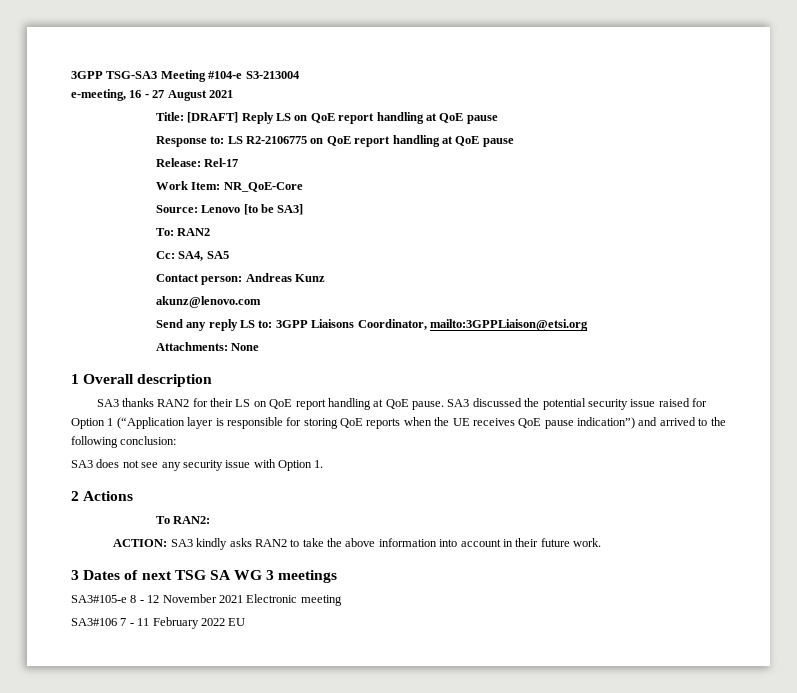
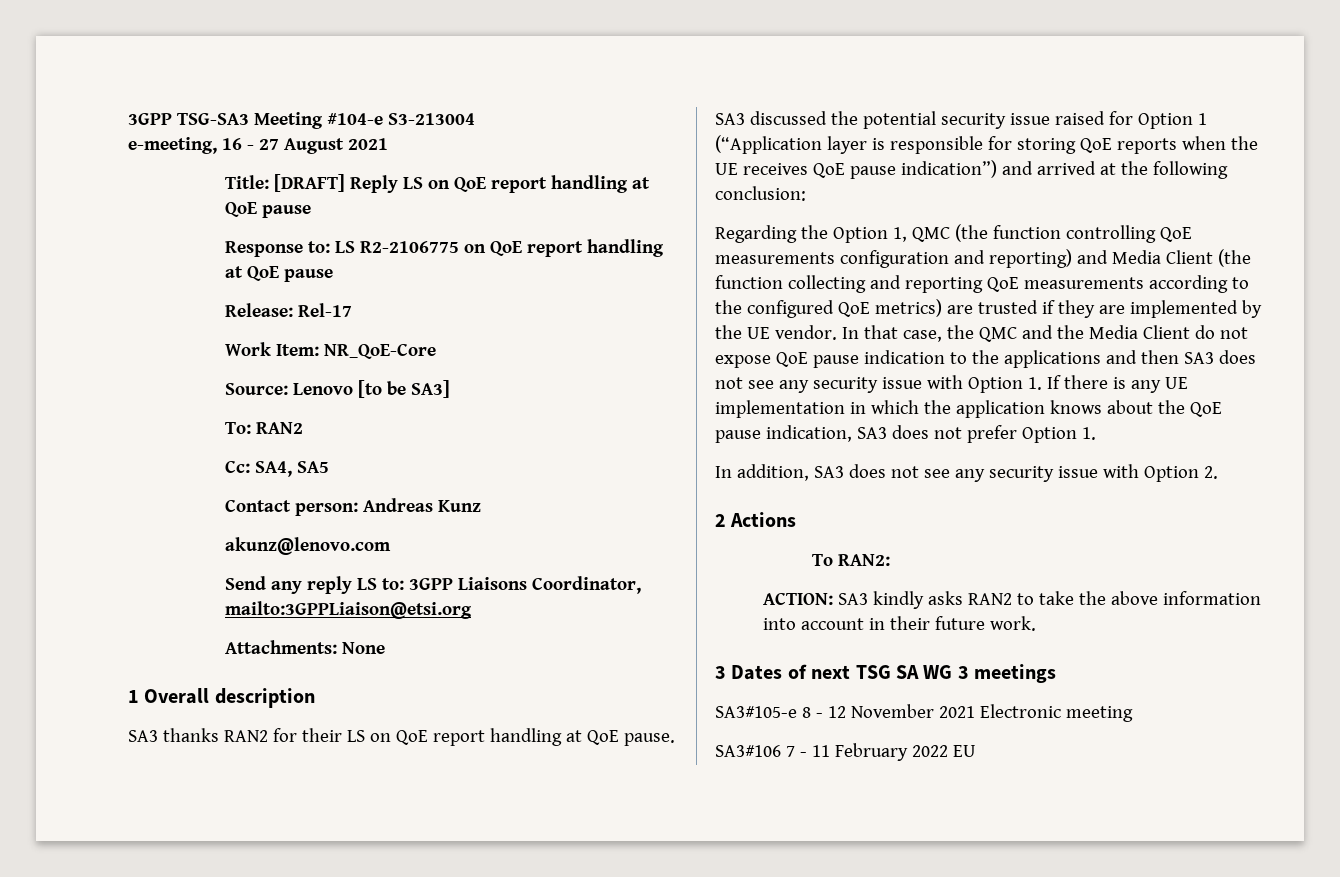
- SA3 discussed the potential security issue raised for Option 1 (“Application layer is responsible for storing QoE reports when the UE receives QoE pause indication”) and arrived to the following conclusion:
+ SA3 discussed the potential security issue raised for Option 1 (“Application layer is responsible for storing QoE reports when the UE receives QoE pause indication”) and arrived at the following conclusion:
- SA3 does not see any security issue with Option 1.
+ Regarding the Option 1, QMC (the function controlling QoE measurements configuration and reporting) and Media Client (the function collecting and reporting QoE measurements according to the configured QoE metrics) are trusted if they are implemented by the UE vendor. In that case, the QMC and the Media Client do not expose QoE pause indication to the applications and then SA3 does not see any security issue with Option 1. If there is any UE implementation in which the application knows about the QoE pause indication, SA3 does not prefer Option 1.
+ In addition, SA3 does not see any security issue with Option 2.

